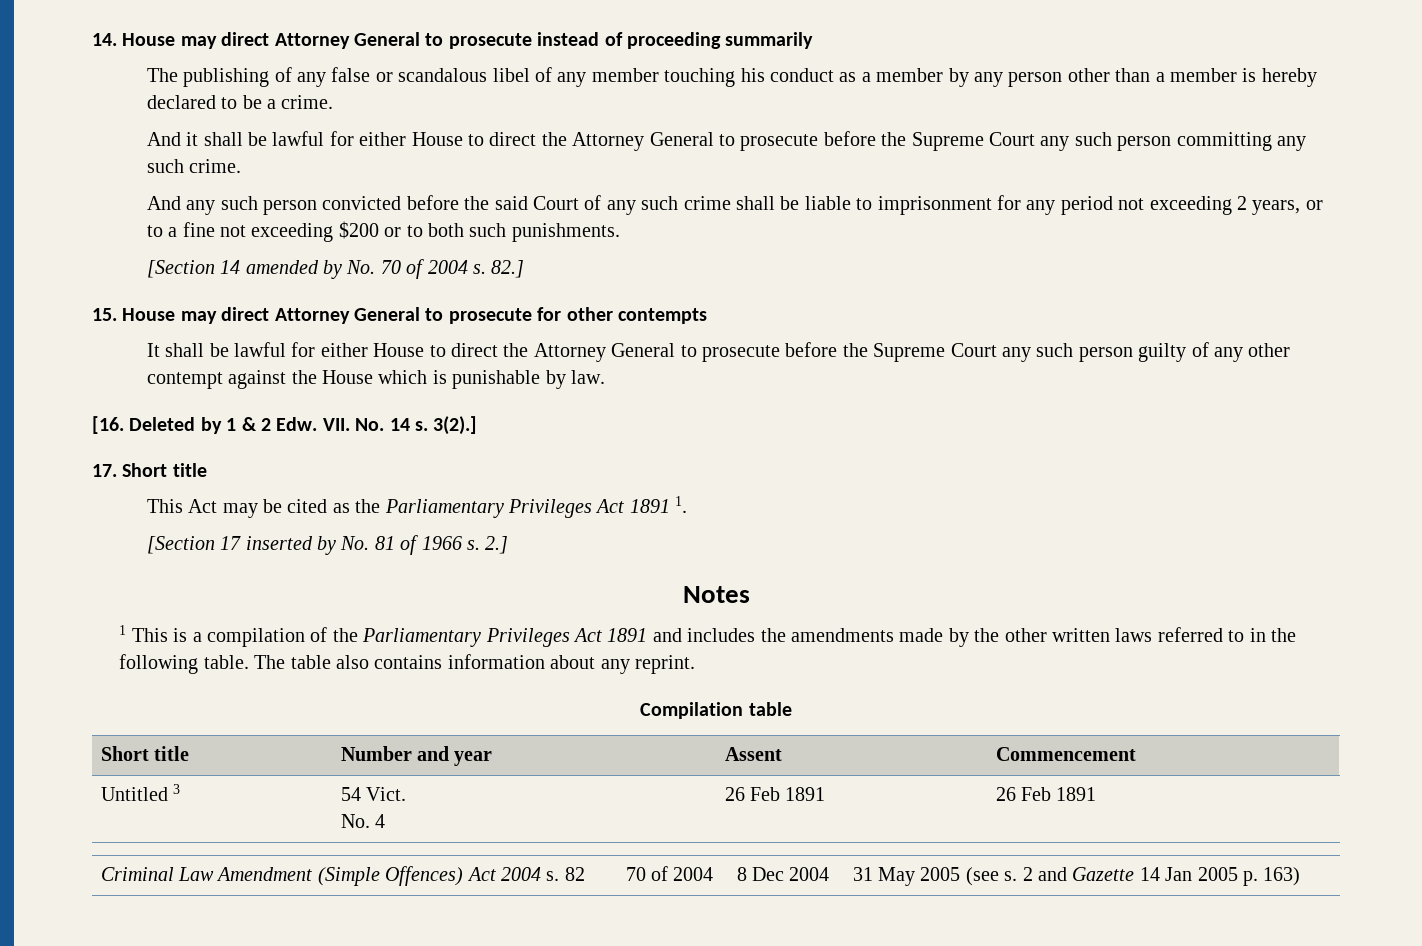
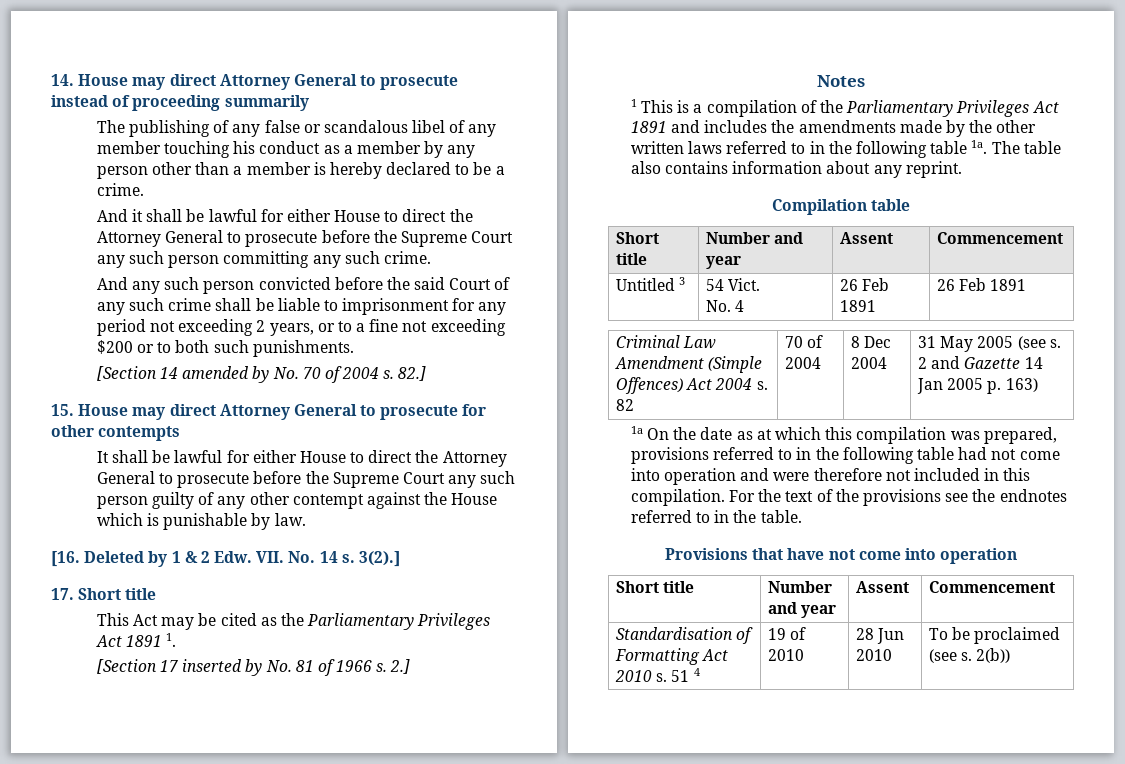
- 1 This is a compilation of the Parliamentary Privileges Act 1891 and includes the amendments made by the other written laws referred to in the following table.
+ 1 This is a compilation of the Parliamentary Privileges Act 1891 and includes the amendments made by the other written laws referred to in the following table 1a.
+ 1a On the date as at which this compilation was prepared, provisions referred to in the following table had not come into operation and were therefore not included in this compilation. For the text of the provisions see the endnotes referred to in the table.
+ Provisions that have not come into operation
+ Short title | Number and year | Assent | Commencement
+ Standardisation of Formatting Act 2010 s. 51 4 | 19 of 2010 | 28 Jun 2010 | To be proclaimed (see s. 2(b))

